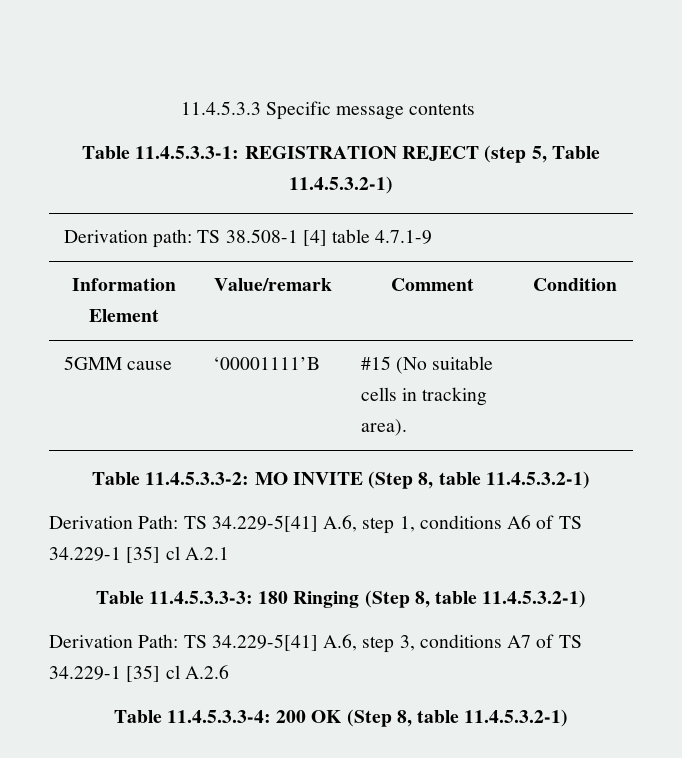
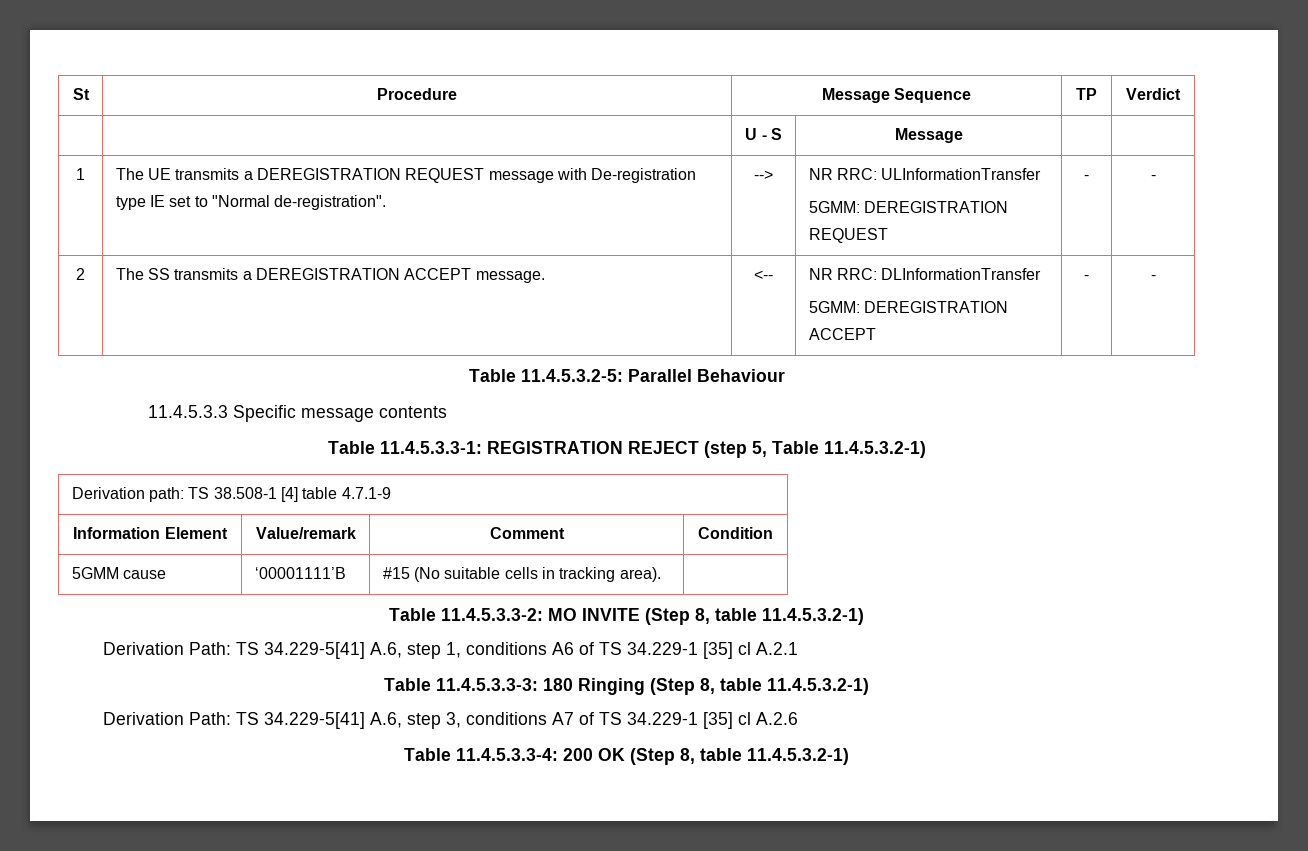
+ St | Procedure | Message Sequence | TP | Verdict
+ | | U - S | Message | |
+ 1 | The UE transmits a DEREGISTRATION REQUEST message with De-registration type IE set to "Normal de-registration". | --> | NR RRC: ULInformationTransfer
+ 5GMM: DEREGISTRATION REQUEST | - | -
+ 2 | The SS transmits a DEREGISTRATION ACCEPT message. | <-- | NR RRC: DLInformationTransfer
+ 5GMM: DEREGISTRATION ACCEPT | - | -
+ Table 11.4.5.3.2-5: Parallel Behaviour

